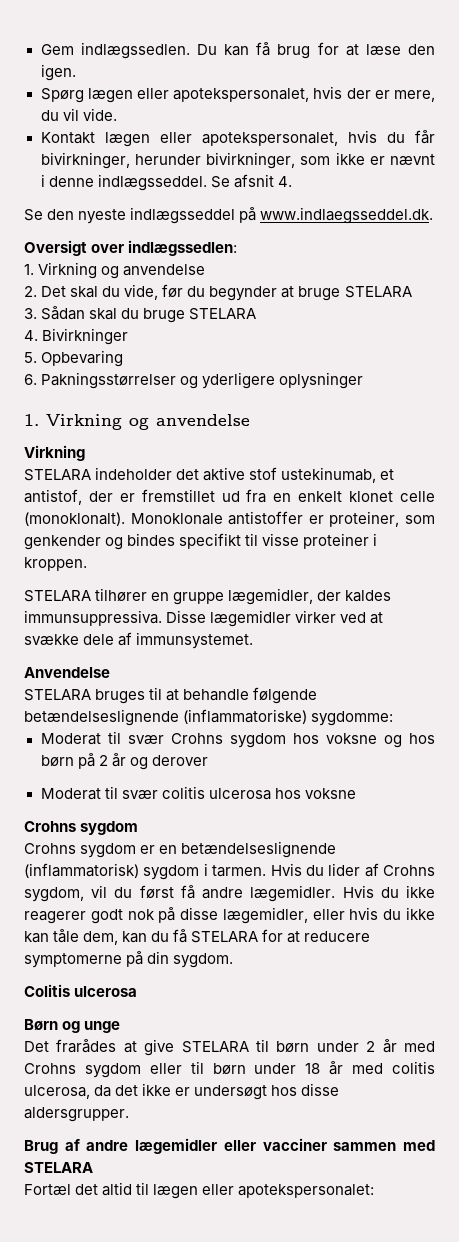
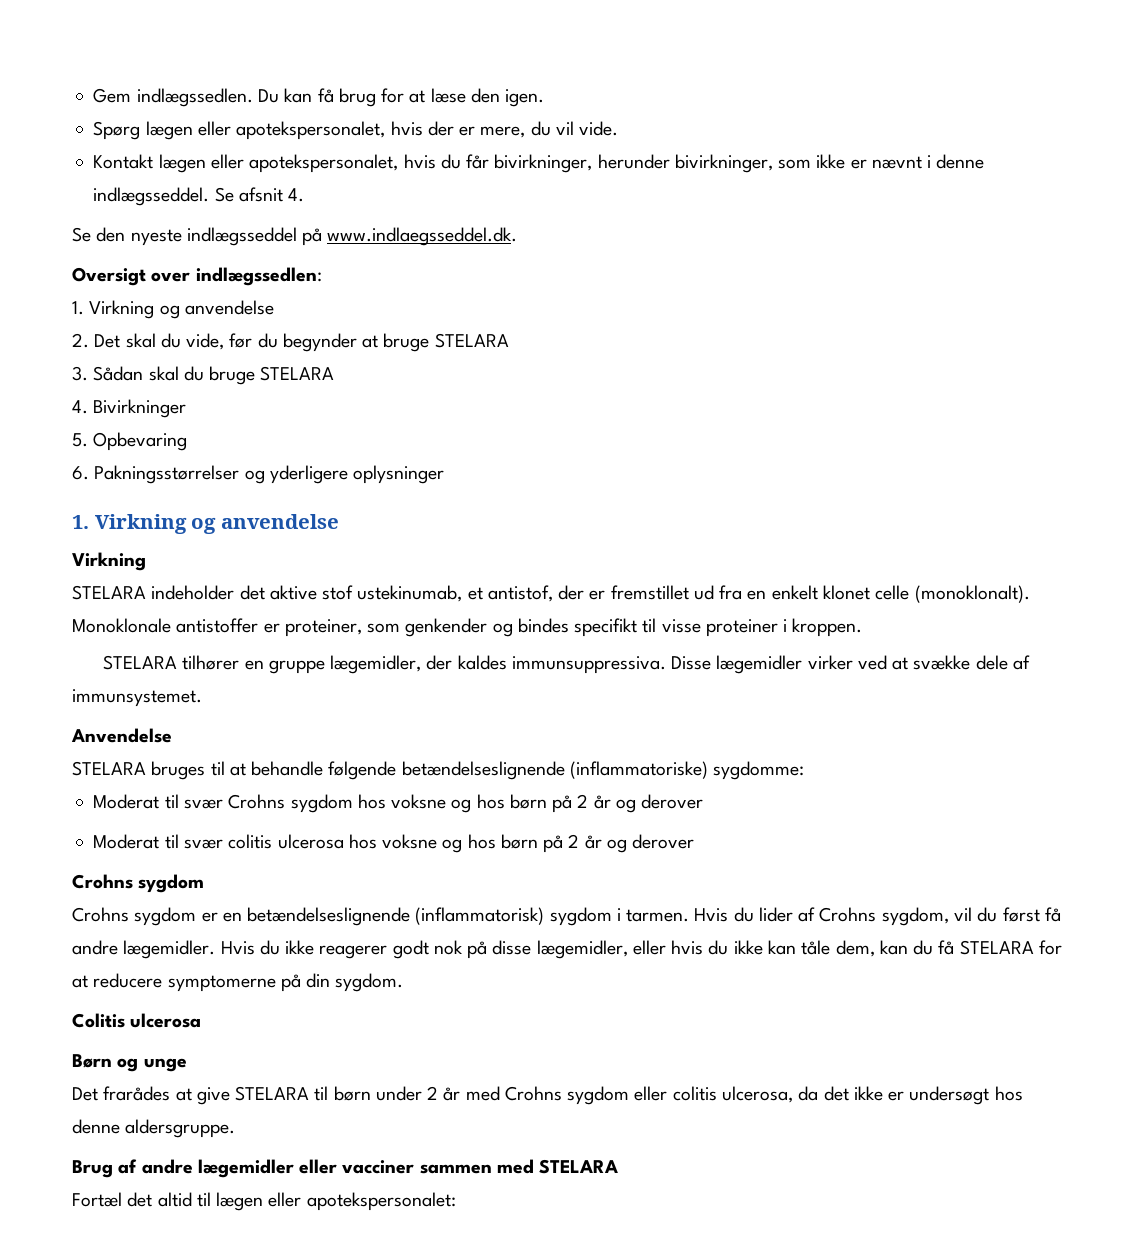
- Moderat til svær colitis ulcerosa hos voksne
+ Moderat til svær colitis ulcerosa hos voksne og hos børn på 2 år og derover
- Det frarådes at give STELARA til børn under 2 år med Crohns sygdom eller til børn under 18 år med colitis ulcerosa, da det ikke er undersøgt hos disse aldersgrupper.
+ Det frarådes at give STELARA til børn under 2 år med Crohns sygdom eller colitis ulcerosa, da det ikke er undersøgt hos denne aldersgruppe.

